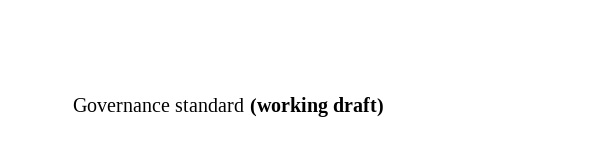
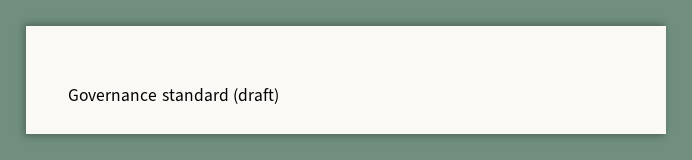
- Governance standard (working draft)
+ Governance standard (draft)

